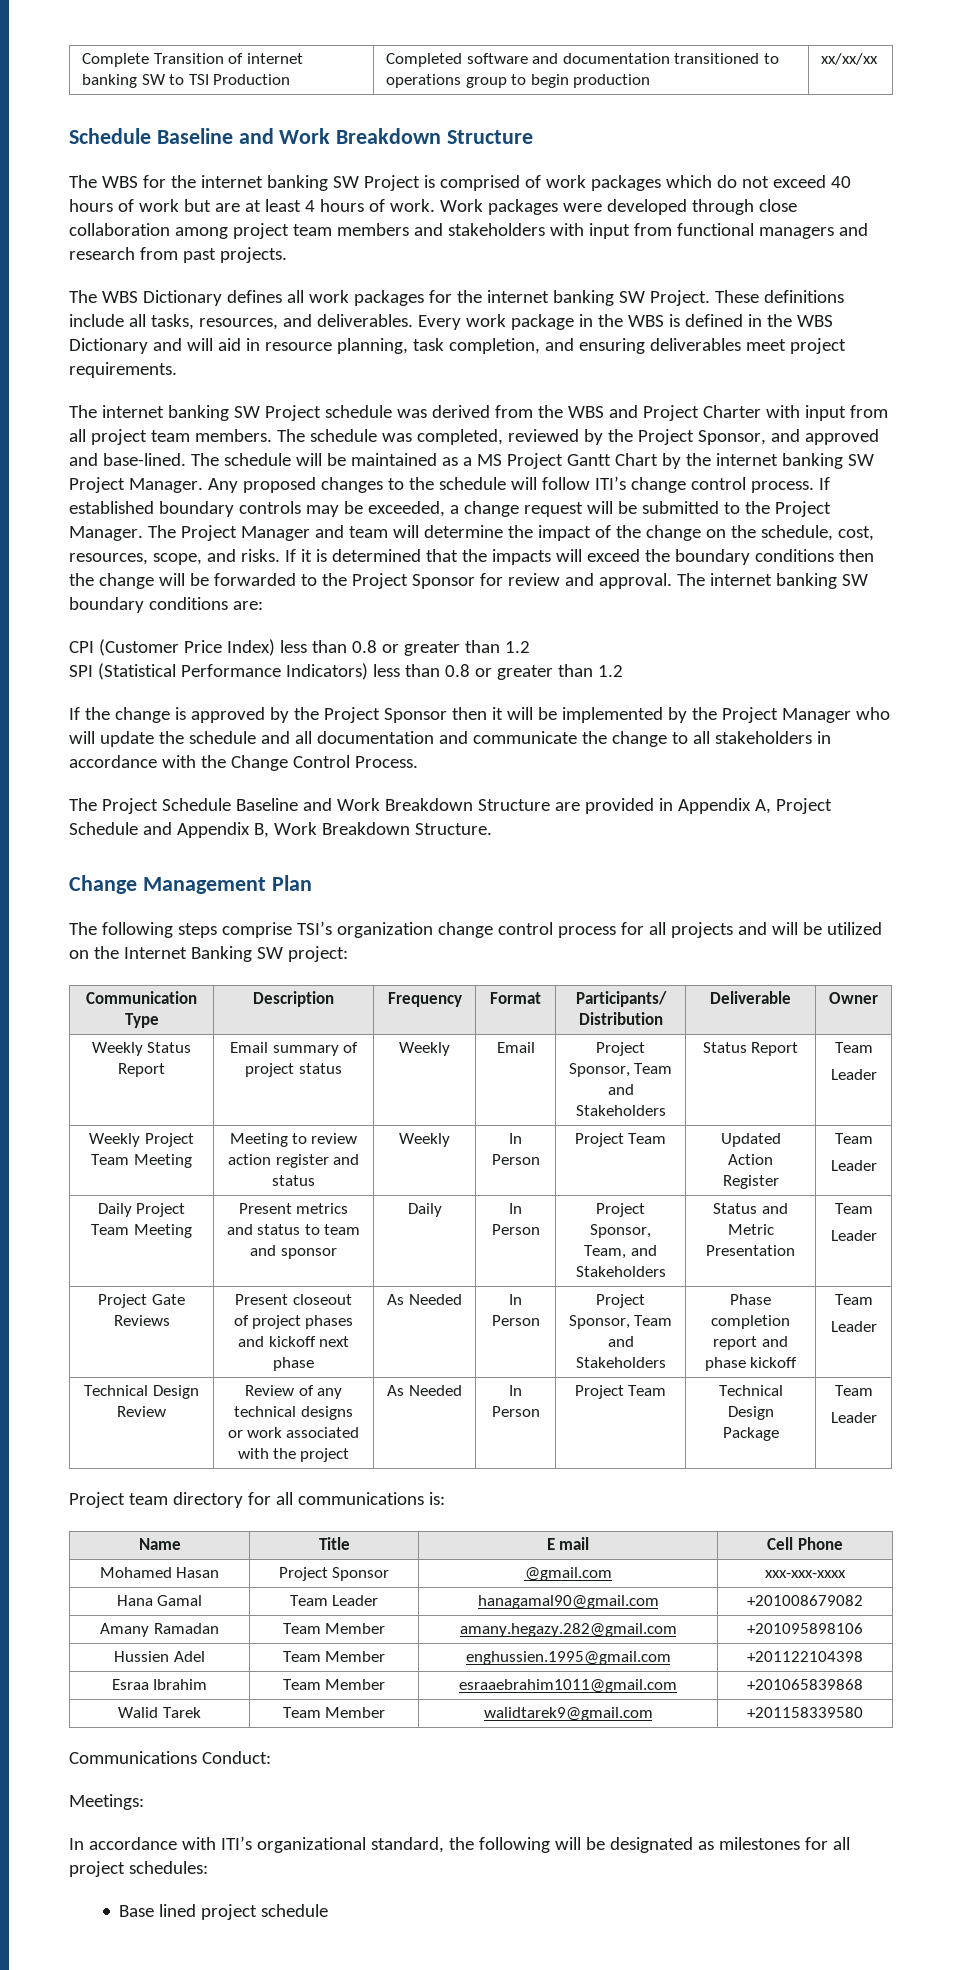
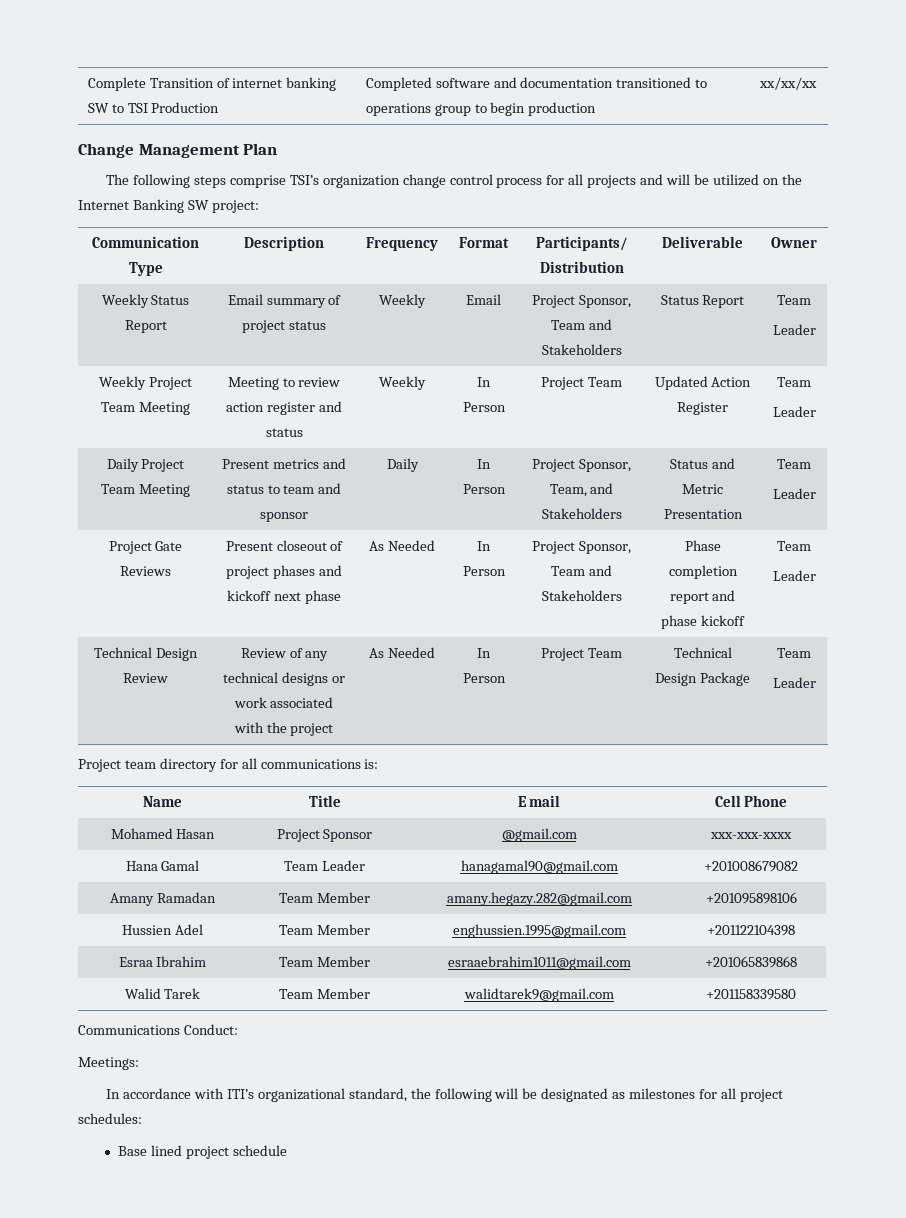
  Complete Transition of internet banking SW to TSI Production | Completed software and documentation transitioned to operations group to begin production | xx/xx/xx
- Schedule Baseline and Work Breakdown Structure
- The WBS for the internet banking SW Project is comprised of work packages which do not exceed 40 hours of work but are at least 4 hours of work. Work packages were developed through close collaboration among project team members and stakeholders with input from functional managers and research from past projects.
- The WBS Dictionary defines all work packages for the internet banking SW Project. These definitions include all tasks, resources, and deliverables. Every work package in the WBS is defined in the WBS Dictionary and will aid in resource planning, task completion, and ensuring deliverables meet project requirements.
- The internet banking SW Project schedule was derived from the WBS and Project Charter with input from all project team members. The schedule was completed, reviewed by the Project Sponsor, and approved and base-lined. The schedule will be maintained as a MS Project Gantt Chart by the internet banking SW Project Manager. Any proposed changes to the schedule will follow ITI’s change control process. If established boundary controls may be exceeded, a change request will be submitted to the Project Manager. The Project Manager and team will determine the impact of the change on the schedule, cost, resources, scope, and risks. If it is determined that the impacts will exceed the boundary conditions then the change will be forwarded to the Project Sponsor for review and approval. The internet banking SW boundary conditions are:
- CPI (Customer Price Index) less than 0.8 or greater than 1.2
- SPI (Statistical Performance Indicators) less than 0.8 or greater than 1.2
- If the change is approved by the Project Sponsor then it will be implemented by the Project Manager who will update the schedule and all documentation and communicate the change to all stakeholders in accordance with the Change Control Process.
- The Project Schedule Baseline and Work Breakdown Structure are provided in Appendix A, Project Schedule and Appendix B, Work Breakdown Structure.

